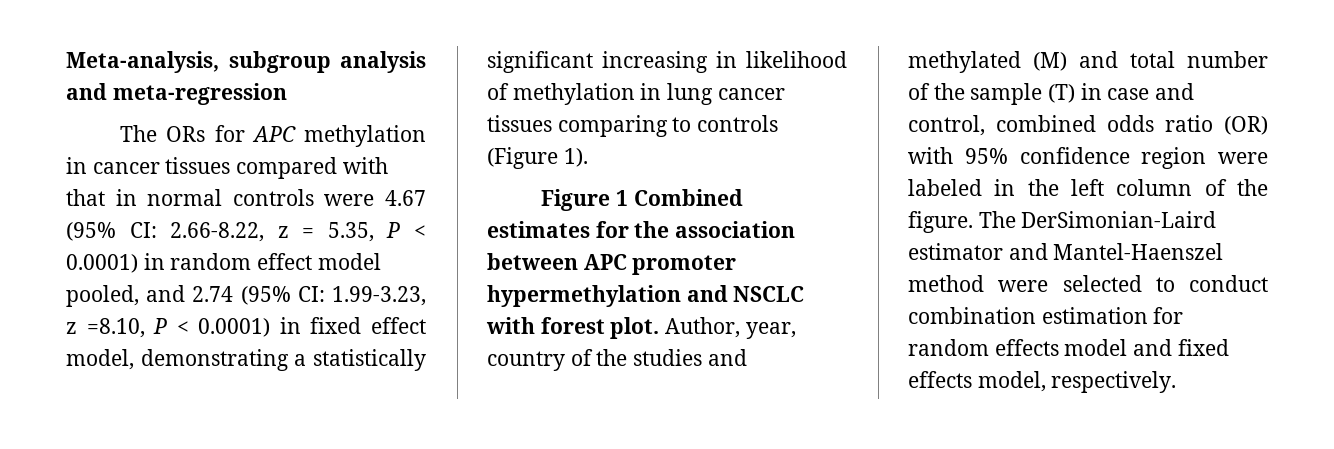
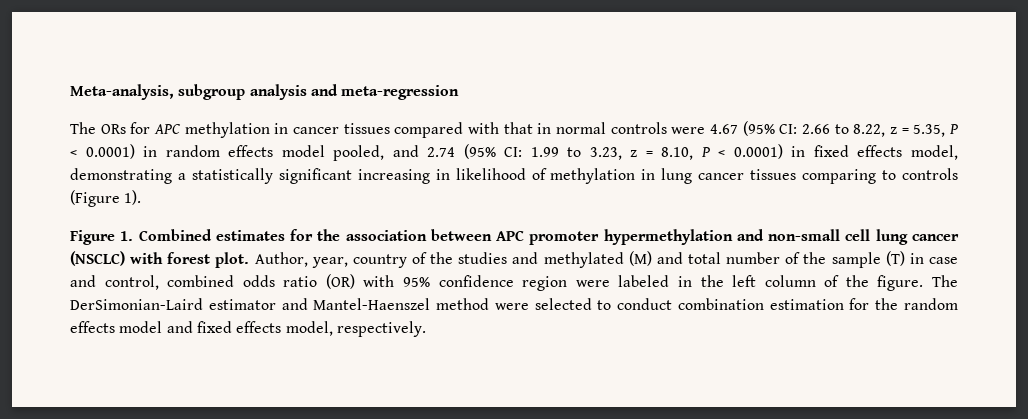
- The ORs for APC methylation in cancer tissues compared with that in normal controls were 4.67 (95% CI: 2.66-8.22, z = 5.35, P < 0.0001) in random effect model pooled, and 2.74 (95% CI: 1.99-3.23, z =8.10, P < 0.0001) in fixed effect model, demonstrating a statistically significant increasing in likelihood of methylation in lung cancer tissues comparing to controls (Figure 1).
+ The ORs for APC methylation in cancer tissues compared with that in normal controls were 4.67 (95% CI: 2.66 to 8.22, z = 5.35, P < 0.0001) in random effects model pooled, and 2.74 (95% CI: 1.99 to 3.23, z = 8.10, P < 0.0001) in fixed effects model, demonstrating a statistically significant increasing in likelihood of methylation in lung cancer tissues comparing to controls (Figure 1).
- Figure 1 Combined estimates for the association between APC promoter hypermethylation and NSCLC with forest plot.
+ Figure 1. Combined estimates for the association between APC promoter hypermethylation and non-small cell lung cancer (NSCLC) with forest plot.
- The DerSimonian-Laird estimator and Mantel-Haenszel method were selected to conduct combination estimation for random effects model and fixed effects model, respectively.
+ The DerSimonian-Laird estimator and Mantel-Haenszel method were selected to conduct combination estimation for the random effects model and fixed effects model, respectively.

